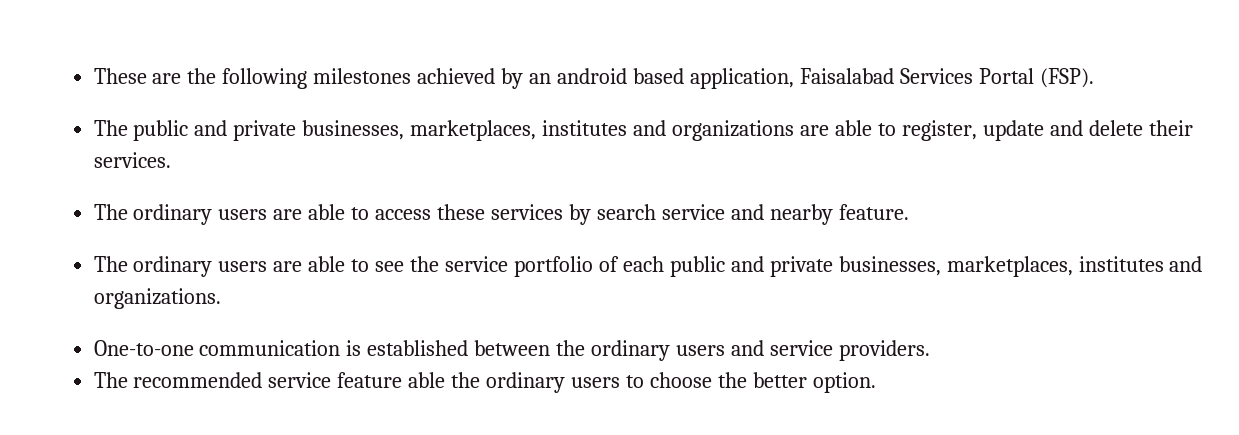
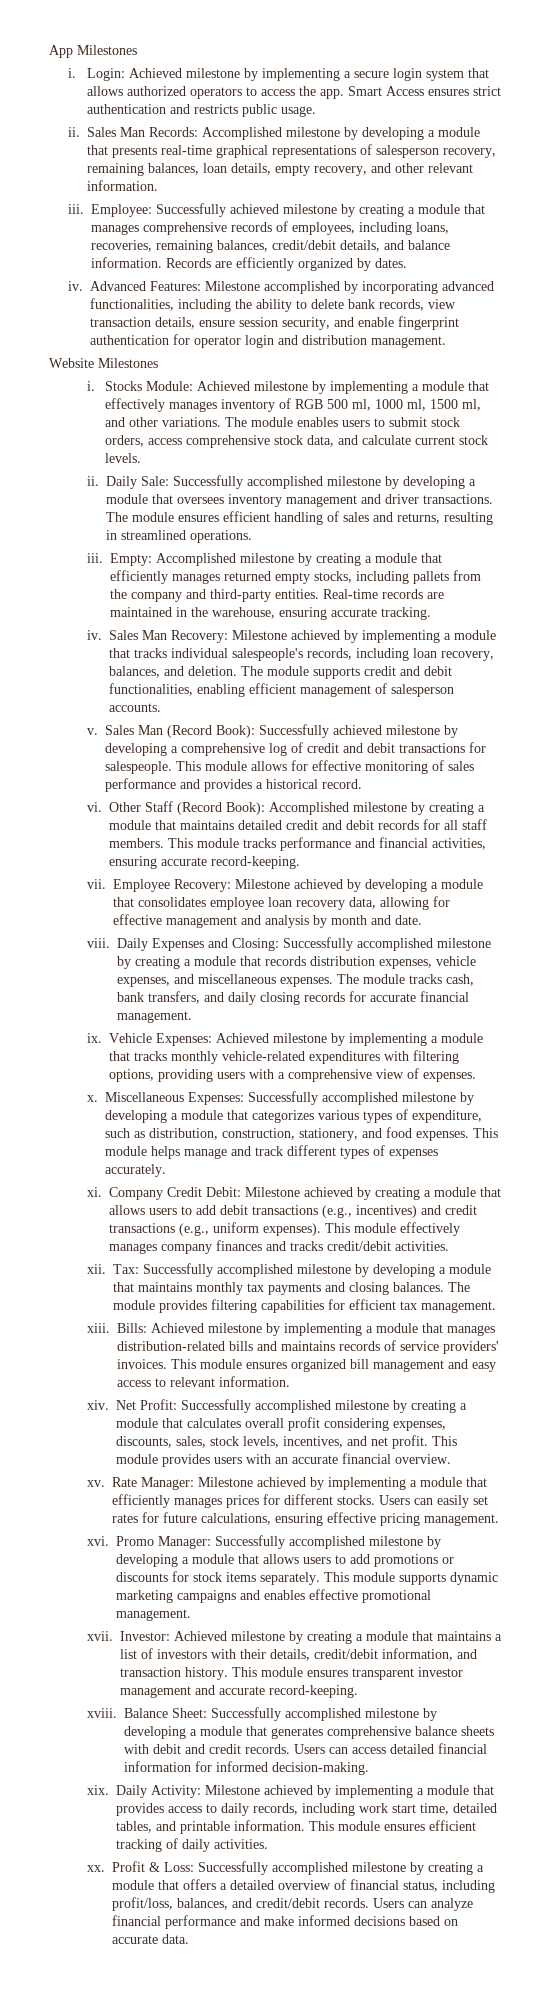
- These are the following milestones achieved by an android based application, Faisalabad Services Portal (FSP).
- The public and private businesses, marketplaces, institutes and organizations are able to register, update and delete their services.
- The ordinary users are able to access these services by search service and nearby feature.
- The ordinary users are able to see the service portfolio of each public and private businesses, marketplaces, institutes and organizations.
- One-to-one communication is established between the ordinary users and service providers.
- The recommended service feature able the ordinary users to choose the better option.
+ App Milestones
+ i. Login: Achieved milestone by implementing a secure login system that allows authorized operators to access the app. Smart Access ensures strict authentication and restricts public usage.
+ ii. Sales Man Records: Accomplished milestone by developing a module that presents real-time graphical representations of salesperson recovery, remaining balances, loan details, empty recovery, and other relevant information.
+ iii. Employee: Successfully achieved milestone by creating a module that manages comprehensive records of employees, including loans, recoveries, remaining balances, credit/debit details, and balance information. Records are efficiently organized by dates.
+ iv. Advanced Features: Milestone accomplished by incorporating advanced functionalities, including the ability to delete bank records, view transaction details, ensure session security, and enable fingerprint authentication for operator login and distribution management.
+ Website Milestones
+ i. Stocks Module: Achieved milestone by implementing a module that effectively manages inventory of RGB 500 ml, 1000 ml, 1500 ml, and other variations. The module enables users to submit stock orders, access comprehensive stock data, and calculate current stock levels.
+ ii. Daily Sale: Successfully accomplished milestone by developing a module that oversees inventory management and driver transactions. The module ensures efficient handling of sales and returns, resulting in streamlined operations.
+ iii. Empty: Accomplished milestone by creating a module that efficiently manages returned empty stocks, including pallets from the company and third-party entities. Real-time records are maintained in the warehouse, ensuring accurate tracking.
+ iv. Sales Man Recovery: Milestone achieved by implementing a module that tracks individual salespeople's records, including loan recovery, balances, and deletion. The module supports credit and debit functionalities, enabling efficient management of salesperson accounts.
+ v. Sales Man (Record Book): Successfully achieved milestone by developing a comprehensive log of credit and debit transactions for salespeople. This module allows for effective monitoring of sales performance and provides a historical record.
+ vi. Other Staff (Record Book): Accomplished milestone by creating a module that maintains detailed credit and debit records for all staff members. This module tracks performance and financial activities, ensuring accurate record-keeping.
+ vii. Employee Recovery: Milestone achieved by developing a module that consolidates employee loan recovery data, allowing for effective management and analysis by month and date.
+ viii. Daily Expenses and Closing: Successfully accomplished milestone by creating a module that records distribution expenses, vehicle expenses, and miscellaneous expenses. The module tracks cash, bank transfers, and daily closing records for accurate financial management.
+ ix. Vehicle Expenses: Achieved milestone by implementing a module that tracks monthly vehicle-related expenditures with filtering options, providing users with a comprehensive view of expenses.
+ x. Miscellaneous Expenses: Successfully accomplished milestone by developing a module that categorizes various types of expenditure, such as distribution, construction, stationery, and food expenses. This module helps manage and track different types of expenses accurately.
+ xi. Company Credit Debit: Milestone achieved by creating a module that allows users to add debit transactions (e.g., incentives) and credit transactions (e.g., uniform expenses). This module effectively manages company finances and tracks credit/debit activities.
+ xii. Tax: Successfully accomplished milestone by developing a module that maintains monthly tax payments and closing balances. The module provides filtering capabilities for efficient tax management.
+ xiii. Bills: Achieved milestone by implementing a module that manages distribution-related bills and maintains records of service providers' invoices. This module ensures organized bill management and easy access to relevant information.
+ xiv. Net Profit: Successfully accomplished milestone by creating a module that calculates overall profit considering expenses, discounts, sales, stock levels, incentives, and net profit. This module provides users with an accurate financial overview.
+ xv. Rate Manager: Milestone achieved by implementing a module that efficiently manages prices for different stocks. Users can easily set rates for future calculations, ensuring effective pricing management.
+ xvi. Promo Manager: Successfully accomplished milestone by developing a module that allows users to add promotions or discounts for stock items separately. This module supports dynamic marketing campaigns and enables effective promotional management.
+ xvii. Investor: Achieved milestone by creating a module that maintains a list of investors with their details, credit/debit information, and transaction history. This module ensures transparent investor management and accurate record-keeping.
+ xviii. Balance Sheet: Successfully accomplished milestone by developing a module that generates comprehensive balance sheets with debit and credit records. Users can access detailed financial information for informed decision-making.
+ xix. Daily Activity: Milestone achieved by implementing a module that provides access to daily records, including work start time, detailed tables, and printable information. This module ensures efficient tracking of daily activities.
+ xx. Profit & Loss: Successfully accomplished milestone by creating a module that offers a detailed overview of financial status, including profit/loss, balances, and credit/debit records. Users can analyze financial performance and make informed decisions based on accurate data.

